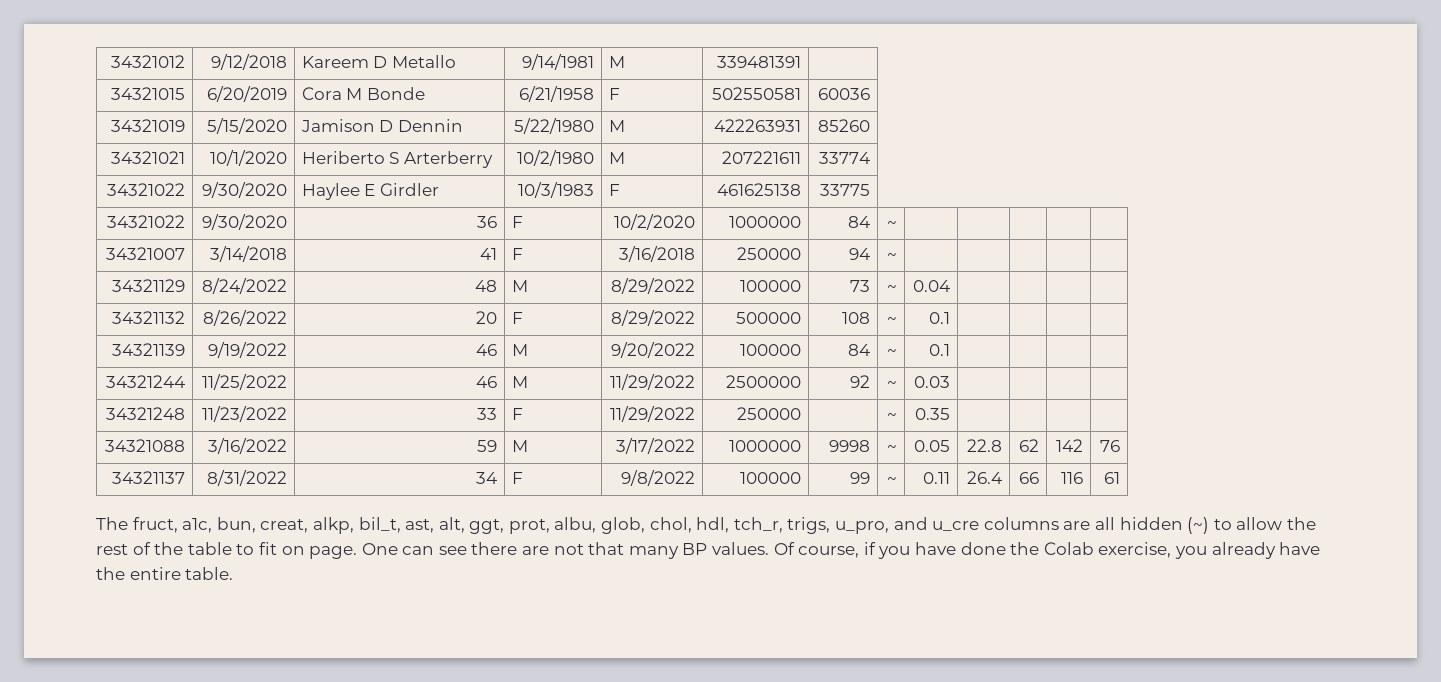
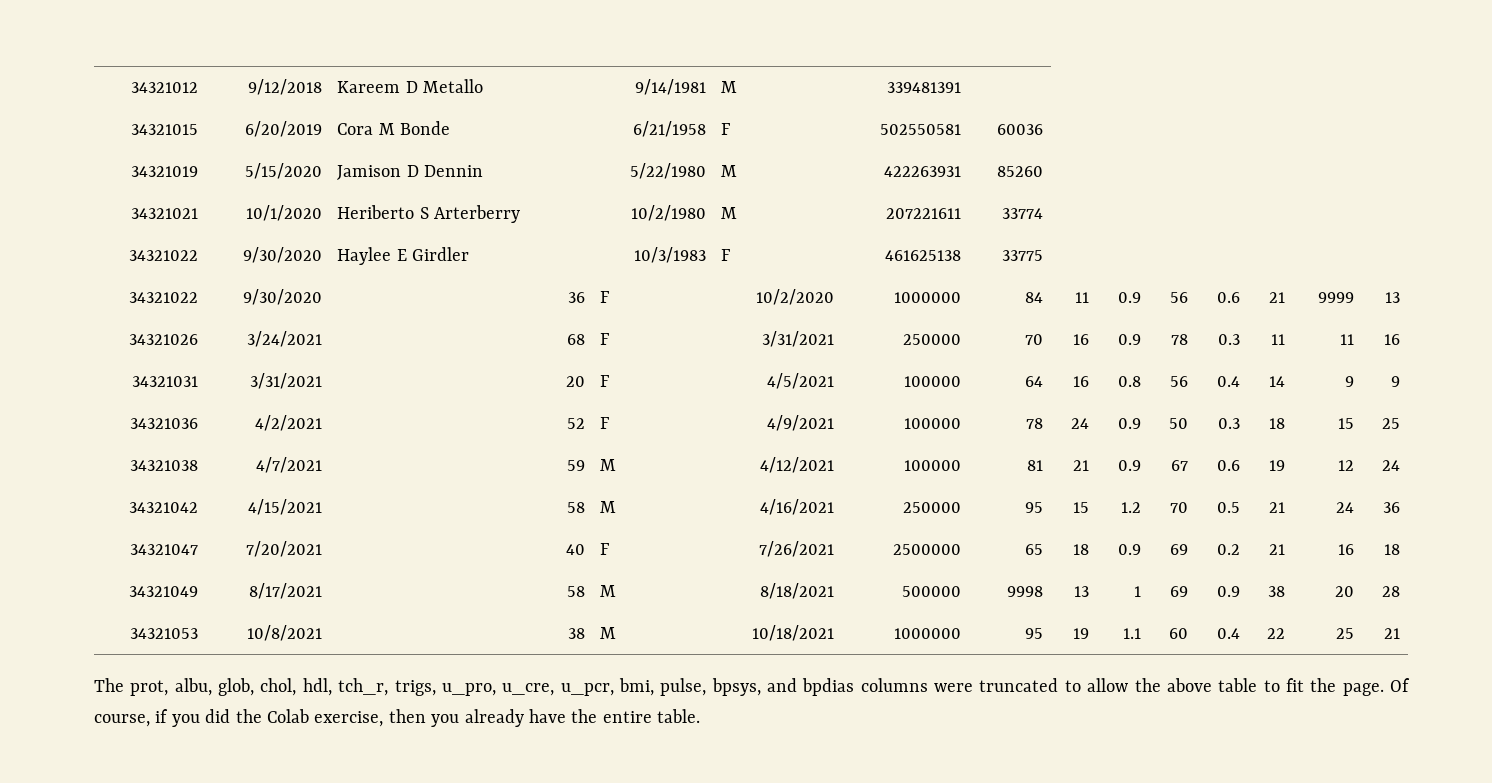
- 34321022 | 9/30/2020 | 36 | F | 10/2/2020 | 1000000 | 84 | ~ | | | | |
- 34321007 | 3/14/2018 | 41 | F | 3/16/2018 | 250000 | 94 | ~ | | | | |
- 34321129 | 8/24/2022 | 48 | M | 8/29/2022 | 100000 | 73 | ~ | 0.04 | | | |
- 34321132 | 8/26/2022 | 20 | F | 8/29/2022 | 500000 | 108 | ~ | 0.1 | | | |
- 34321139 | 9/19/2022 | 46 | M | 9/20/2022 | 100000 | 84 | ~ | 0.1 | | | |
- 34321244 | 11/25/2022 | 46 | M | 11/29/2022 | 2500000 | 92 | ~ | 0.03 | | | |
- 34321248 | 11/23/2022 | 33 | F | 11/29/2022 | 250000 | | ~ | 0.35 | | | |
- 34321088 | 3/16/2022 | 59 | M | 3/17/2022 | 1000000 | 9998 | ~ | 0.05 | 22.8 | 62 | 142 | 76
- 34321137 | 8/31/2022 | 34 | F | 9/8/2022 | 100000 | 99 | ~ | 0.11 | 26.4 | 66 | 116 | 61
- The fruct, a1c, bun, creat, alkp, bil_t, ast, alt, ggt, prot, albu, glob, chol, hdl, tch_r, trigs, u_pro, and u_cre columns are all hidden (~) to allow the rest of the table to fit on page. One can see there are not that many BP values.
+ 34321022 | 9/30/2020 | 36 | F | 10/2/2020 | 1000000 | 84 | 11 | 0.9 | 56 | 0.6 | 21 | 9999 | 13
+ 34321026 | 3/24/2021 | 68 | F | 3/31/2021 | 250000 | 70 | 16 | 0.9 | 78 | 0.3 | 11 | 11 | 16
+ 34321031 | 3/31/2021 | 20 | F | 4/5/2021 | 100000 | 64 | 16 | 0.8 | 56 | 0.4 | 14 | 9 | 9
+ 34321036 | 4/2/2021 | 52 | F | 4/9/2021 | 100000 | 78 | 24 | 0.9 | 50 | 0.3 | 18 | 15 | 25
+ 34321038 | 4/7/2021 | 59 | M | 4/12/2021 | 100000 | 81 | 21 | 0.9 | 67 | 0.6 | 19 | 12 | 24
+ 34321042 | 4/15/2021 | 58 | M | 4/16/2021 | 250000 | 95 | 15 | 1.2 | 70 | 0.5 | 21 | 24 | 36
+ 34321047 | 7/20/2021 | 40 | F | 7/26/2021 | 2500000 | 65 | 18 | 0.9 | 69 | 0.2 | 21 | 16 | 18
+ 34321049 | 8/17/2021 | 58 | M | 8/18/2021 | 500000 | 9998 | 13 | 1 | 69 | 0.9 | 38 | 20 | 28
+ 34321053 | 10/8/2021 | 38 | M | 10/18/2021 | 1000000 | 95 | 19 | 1.1 | 60 | 0.4 | 22 | 25 | 21
+ The prot, albu, glob, chol, hdl, tch_r, trigs, u_pro, u_cre, u_pcr, bmi, pulse, bpsys, and bpdias columns were truncated to allow the above table to fit the page.
- Of course, if you have done the Colab exercise, you already have the entire table.
+ Of course, if you did the Colab exercise, then you already have the entire table.

